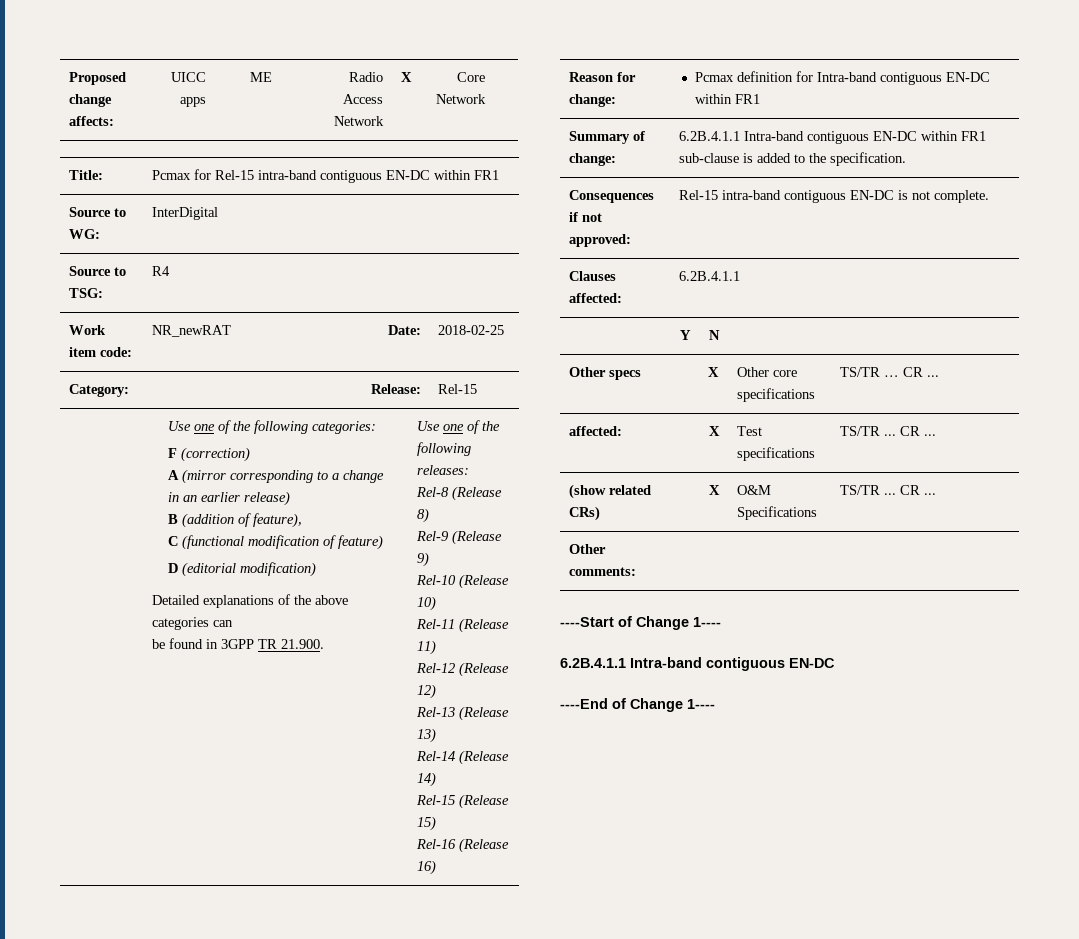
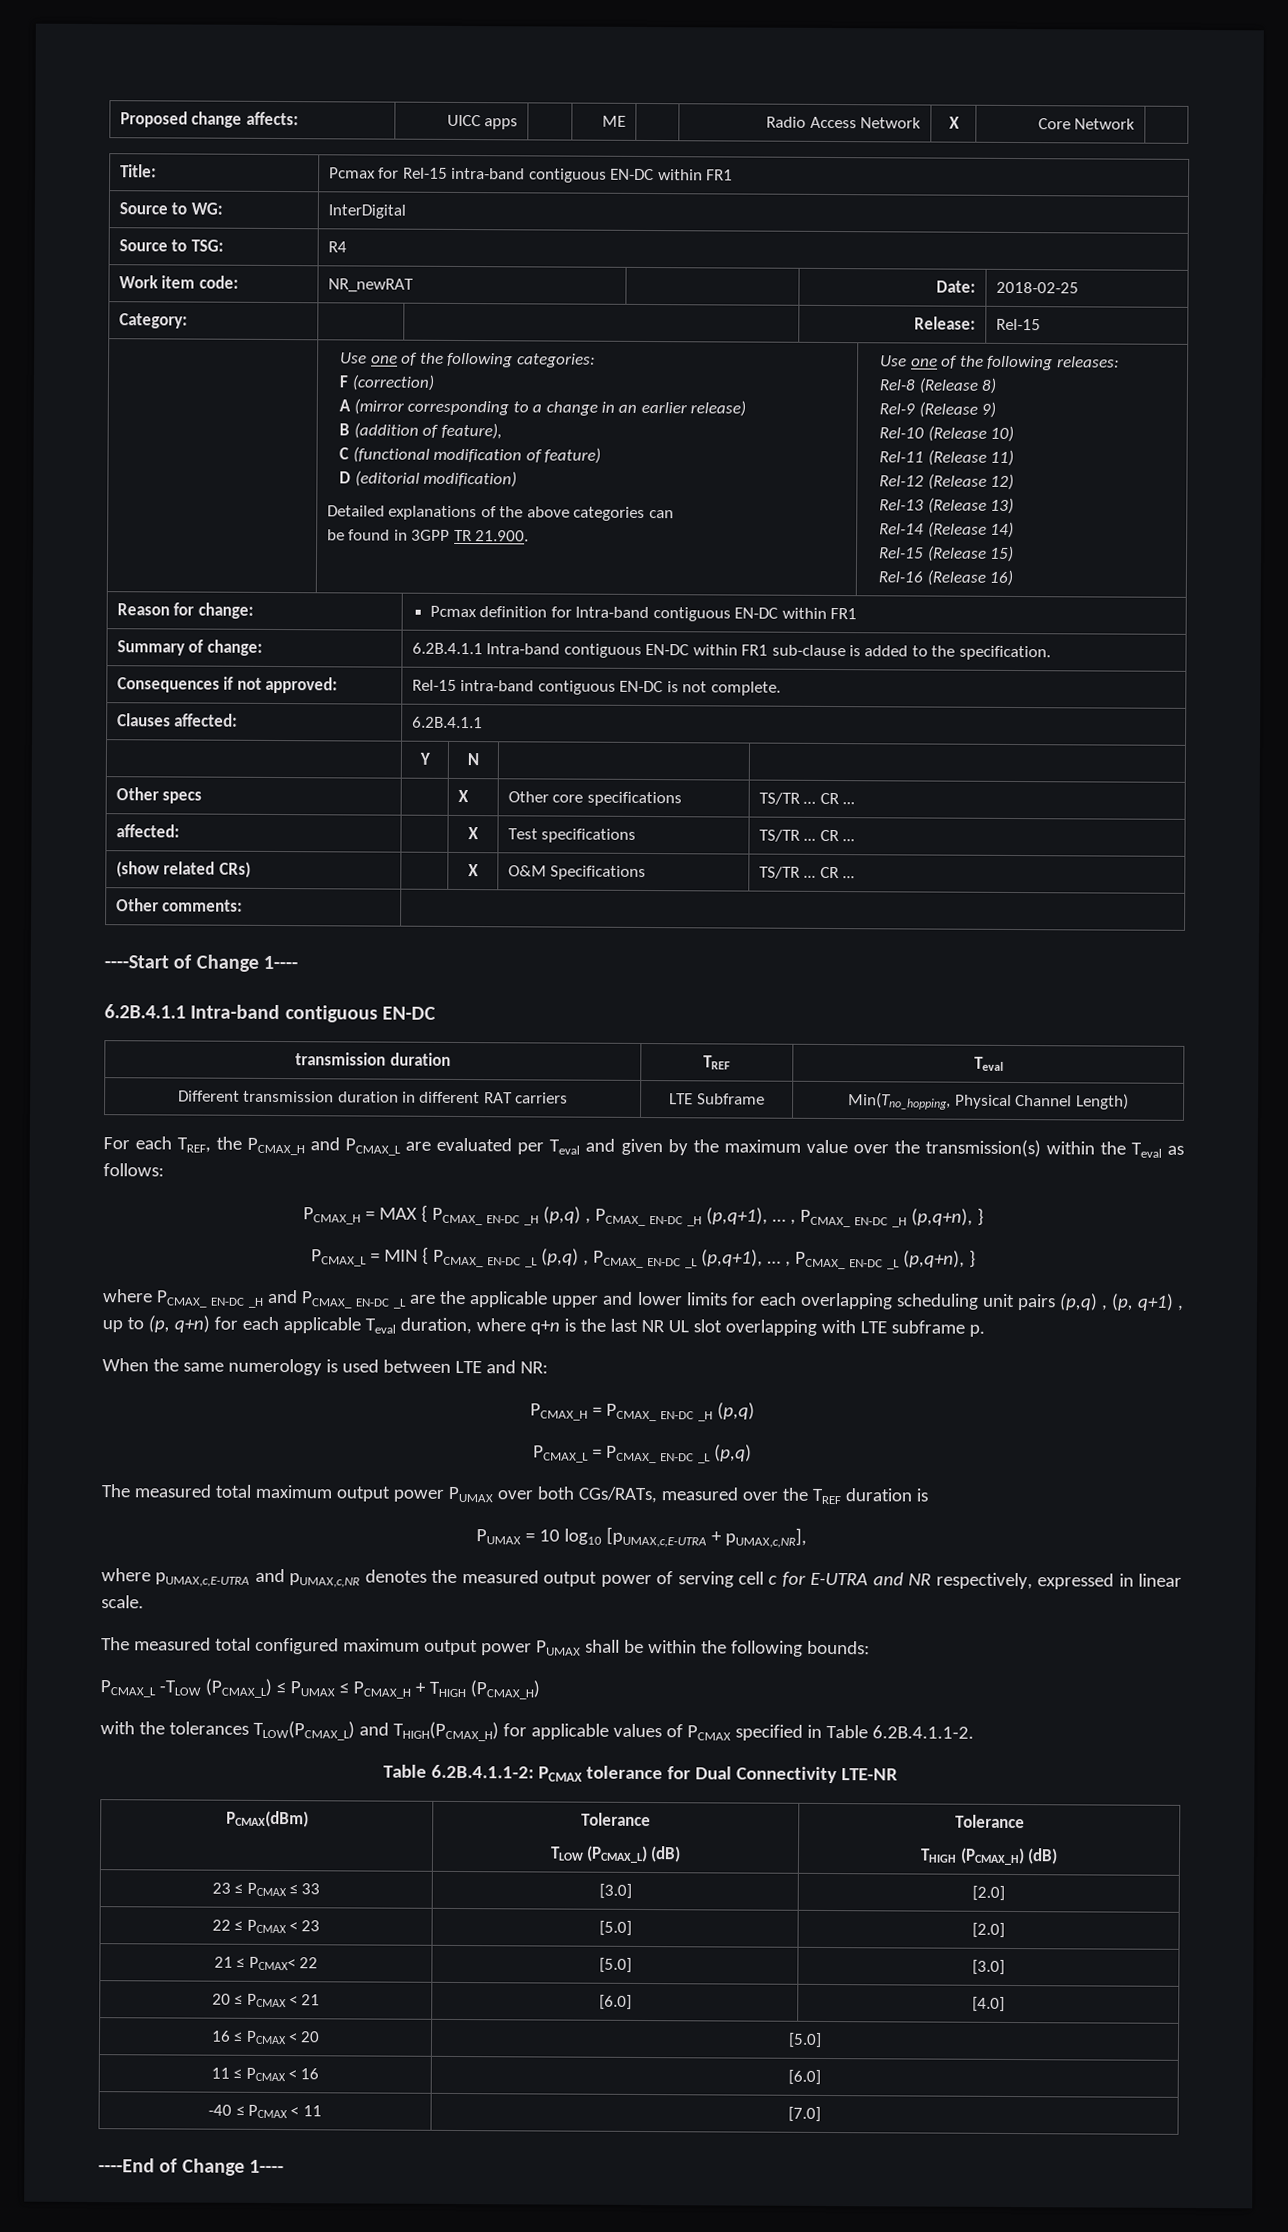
+ transmission duration | TREF | Teval
+ Different transmission duration in different RAT carriers | LTE Subframe | Min(Tno_hopping, Physical Channel Length)
+ For each TREF, the PCMAX_H and PCMAX_L are evaluated per Teval and given by the maximum value over the transmission(s) within the Teval as follows:
+ PCMAX_H = MAX { PCMAX_ EN-DC _H (p,q) , PCMAX_ EN-DC _H (p,q+1), … , PCMAX_ EN-DC _H (p,q+n), }
+ PCMAX_L = MIN { PCMAX_ EN-DC _L (p,q) , PCMAX_ EN-DC _L (p,q+1), … , PCMAX_ EN-DC _L (p,q+n), }
+ where PCMAX_ EN-DC _H and PCMAX_ EN-DC _L are the applicable upper and lower limits for each overlapping scheduling unit pairs (p,q) , (p, q+1) , up to (p, q+n) for each applicable Teval duration, where q+n is the last NR UL slot overlapping with LTE subframe p.
+ When the same numerology is used between LTE and NR:
+ PCMAX_H = PCMAX_ EN-DC _H (p,q)
+ PCMAX_L = PCMAX_ EN-DC _L (p,q)
+ The measured total maximum output power PUMAX over both CGs/RATs, measured over the TREF duration is
+ PUMAX = 10 log10 [pUMAX,c,E-UTRA + pUMAX,c,NR],
+ where pUMAX,c,E-UTRA and pUMAX,c,NR denotes the measured output power of serving cell c for E-UTRA and NR respectively, expressed in linear scale.
+ The measured total configured maximum output power PUMAX shall be within the following bounds:
+ PCMAX_L -TLOW (PCMAX_L) ≤ PUMAX ≤ PCMAX_H + THIGH (PCMAX_H)
+ with the tolerances TLOW(PCMAX_L) and THIGH(PCMAX_H) for applicable values of PCMAX specified in Table 6.2B.4.1.1-2.
+ Table 6.2B.4.1.1-2: PCMAX tolerance for Dual Connectivity LTE-NR
+ PCMAX(dBm) | Tolerance
+ TLOW (PCMAX_L) (dB) | Tolerance
+ THIGH (PCMAX_H) (dB)
+ 23 ≤ PCMAX ≤ 33 | [3.0] | [2.0]
+ 22 ≤ PCMAX < 23 | [5.0] | [2.0]
+ 21 ≤ PCMAX< 22 | [5.0] | [3.0]
+ 20 ≤ PCMAX < 21 | [6.0] | [4.0]
+ 16 ≤ PCMAX < 20 | [5.0]
+ 11 ≤ PCMAX < 16 | [6.0]
+ -40 ≤ PCMAX < 11 | [7.0]

